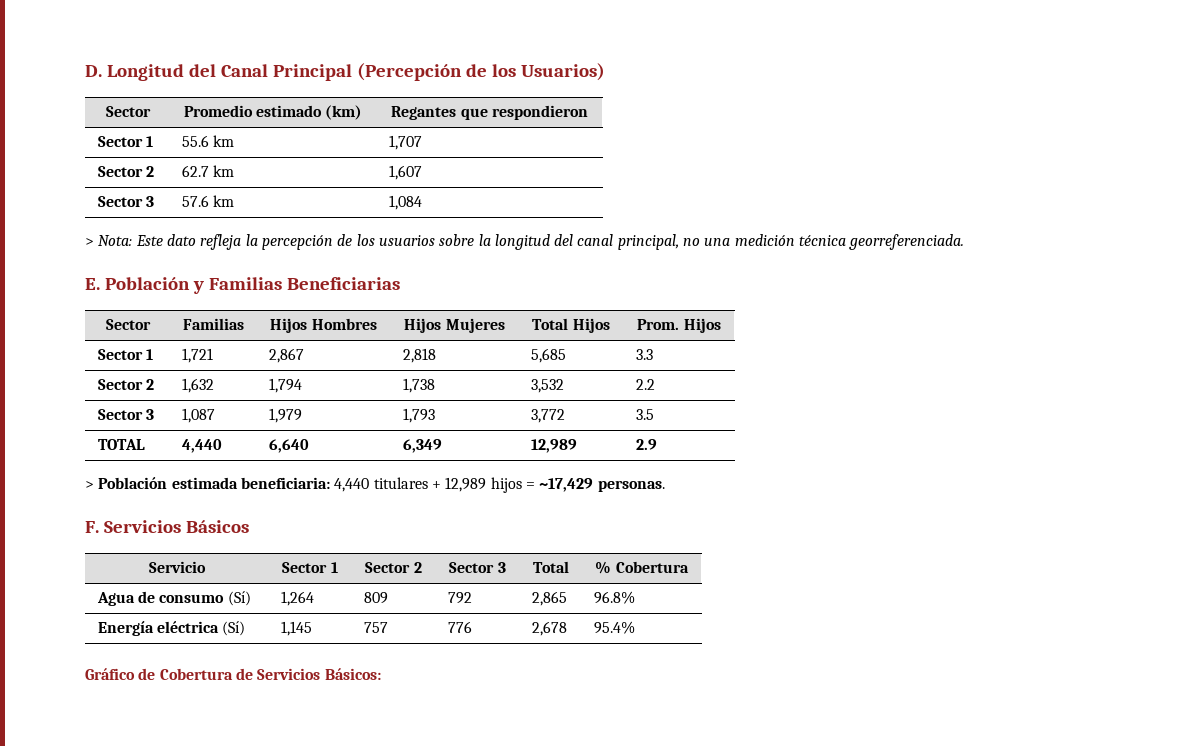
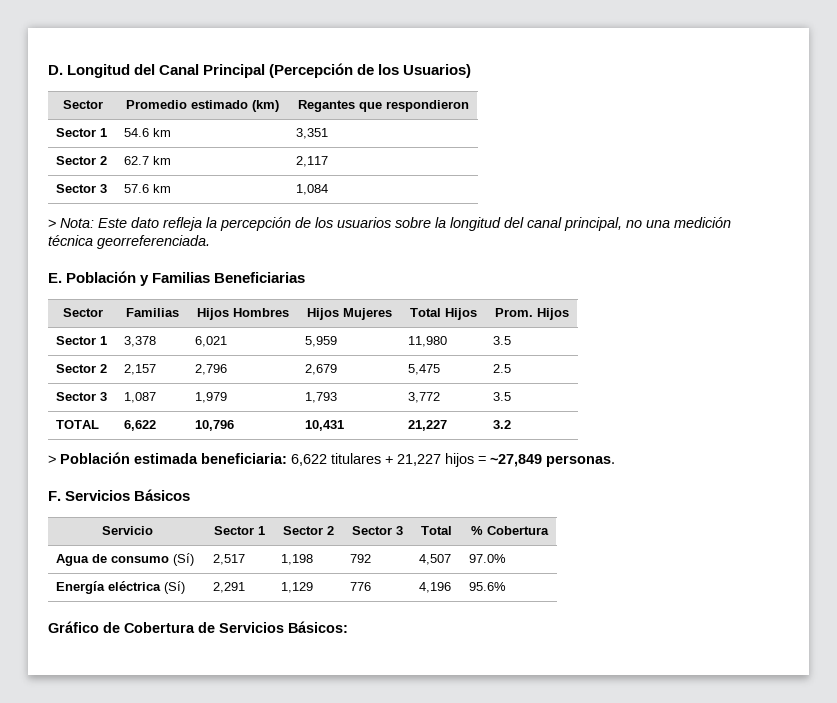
- Sector 1 | 55.6 km | 1,707
+ Sector 1 | 54.6 km | 3,351
- Sector 2 | 62.7 km | 1,607
+ Sector 2 | 62.7 km | 2,117
- Sector 1 | 1,721 | 2,867 | 2,818 | 5,685 | 3.3
- Sector 2 | 1,632 | 1,794 | 1,738 | 3,532 | 2.2
+ Sector 1 | 3,378 | 6,021 | 5,959 | 11,980 | 3.5
+ Sector 2 | 2,157 | 2,796 | 2,679 | 5,475 | 2.5
- TOTAL | 4,440 | 6,640 | 6,349 | 12,989 | 2.9
+ TOTAL | 6,622 | 10,796 | 10,431 | 21,227 | 3.2
- > Población estimada beneficiaria: 4,440 titulares + 12,989 hijos = ~17,429 personas.
+ > Población estimada beneficiaria: 6,622 titulares + 21,227 hijos = ~27,849 personas.
- Agua de consumo (Sí) | 1,264 | 809 | 792 | 2,865 | 96.8%
+ Agua de consumo (Sí) | 2,517 | 1,198 | 792 | 4,507 | 97.0%
- Energía eléctrica (Sí) | 1,145 | 757 | 776 | 2,678 | 95.4%
+ Energía eléctrica (Sí) | 2,291 | 1,129 | 776 | 4,196 | 95.6%

